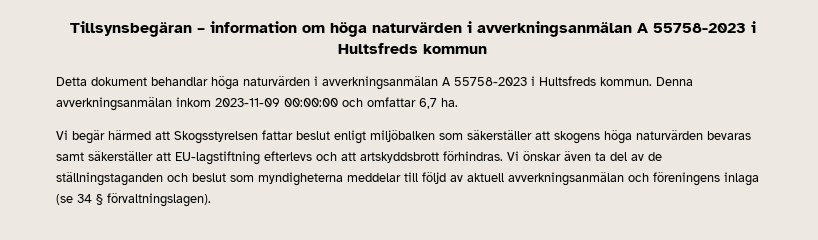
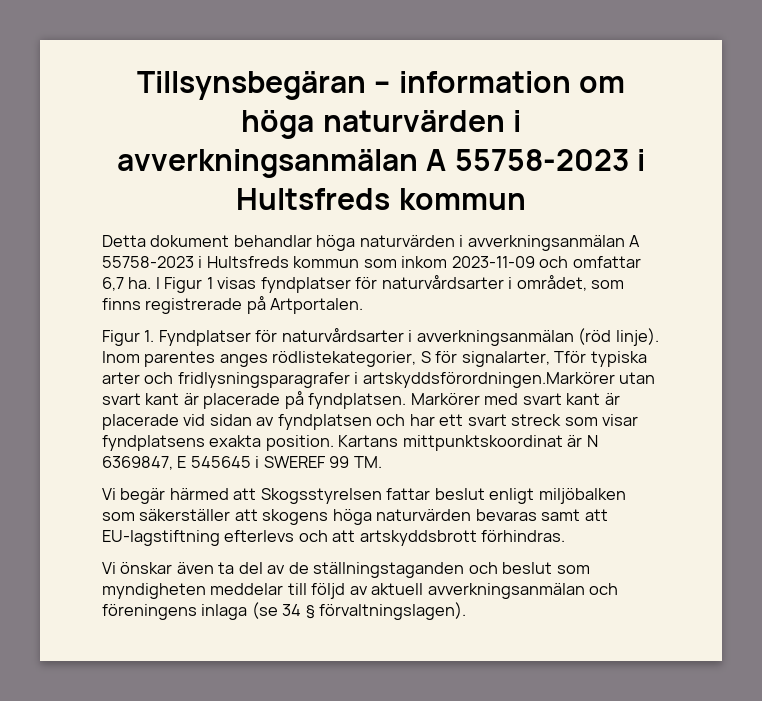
- Detta dokument behandlar höga naturvärden i avverkningsanmälan A 55758-2023 i Hultsfreds kommun. Denna avverkningsanmälan inkom 2023-11-09 00:00:00 och omfattar 6,7 ha.
+ Detta dokument behandlar höga naturvärden i avverkningsanmälan A 55758-2023 i Hultsfreds kommun som inkom 2023-11-09 och omfattar 6,7 ha. I Figur 1 visas fyndplatser för naturvårdsarter i området, som finns registrerade på Artportalen.
+ Figur 1. Fyndplatser för naturvårdsarter i avverkningsanmälan (röd linje). Inom parentes anges rödlistekategorier, S för signalarter, Tför typiska arter och fridlysningsparagrafer i artskyddsförordningen.Markörer utan svart kant är placerade på fyndplatsen. Markörer med svart kant är placerade vid sidan av fyndplatsen och har ett svart streck som visar fyndplatsens exakta position. Kartans mittpunktskoordinat är N 6369847, E 545645 i SWEREF 99 TM.
- Vi begär härmed att Skogsstyrelsen fattar beslut enligt miljöbalken som säkerställer att skogens höga naturvärden bevaras samt säkerställer att EU-lagstiftning efterlevs och att artskyddsbrott förhindras. Vi önskar även ta del av de ställningstaganden och beslut som myndigheterna meddelar till följd av aktuell avverkningsanmälan och föreningens inlaga (se 34 § förvaltningslagen).
+ Vi begär härmed att Skogsstyrelsen fattar beslut enligt miljöbalken som säkerställer att skogens höga naturvärden bevaras samt att EU-lagstiftning efterlevs och att artskyddsbrott förhindras.
+ Vi önskar även ta del av de ställningstaganden och beslut som myndigheten meddelar till följd av aktuell avverkningsanmälan och föreningens inlaga (se 34 § förvaltningslagen).

